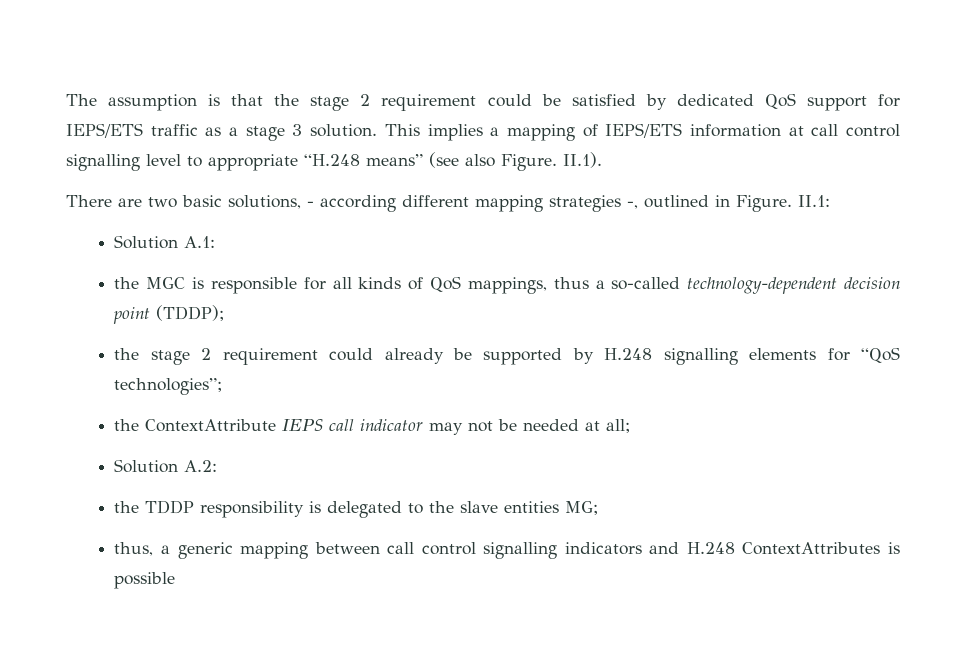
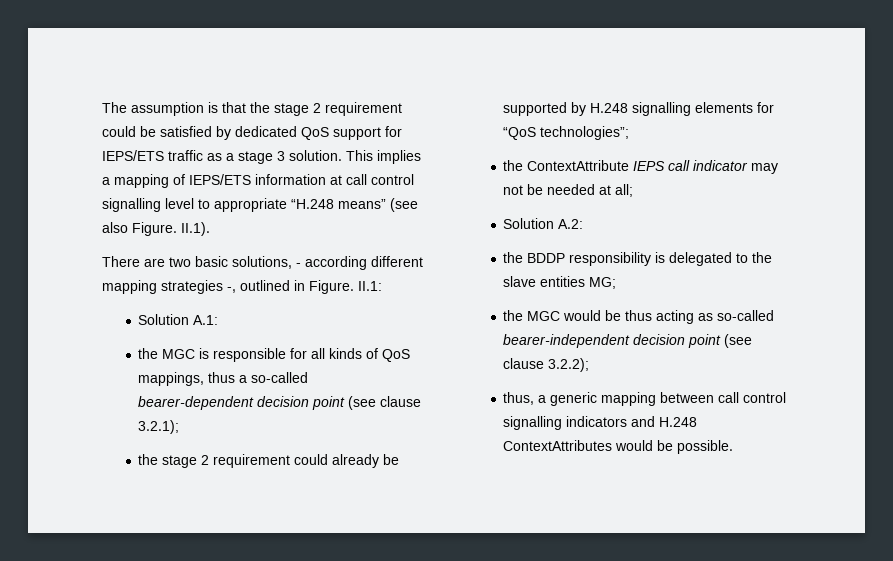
- the MGC is responsible for all kinds of QoS mappings, thus a so-called technology-dependent decision point (TDDP);
+ the MGC is responsible for all kinds of QoS mappings, thus a so-called bearer-dependent decision point (see clause 3.2.1);
- the TDDP responsibility is delegated to the slave entities MG;
+ the BDDP responsibility is delegated to the slave entities MG;
+ the MGC would be thus acting as so-called bearer-independent decision point (see clause 3.2.2);
- thus, a generic mapping between call control signalling indicators and H.248 ContextAttributes is possible
+ thus, a generic mapping between call control signalling indicators and H.248 ContextAttributes would be possible.

